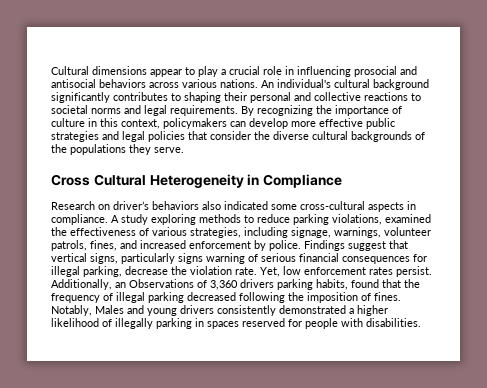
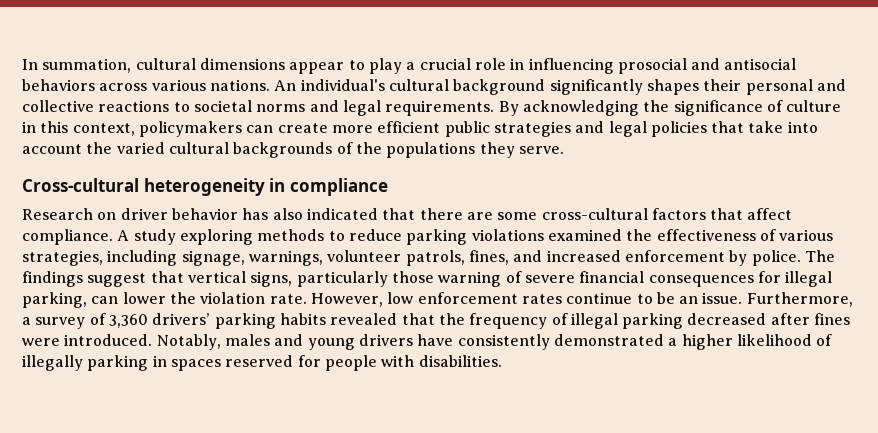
- Cultural dimensions appear to play a crucial role in influencing prosocial and antisocial behaviors across various nations.
+ In summation, cultural dimensions appear to play a crucial role in influencing prosocial and antisocial behaviors across various nations.
- An individual's cultural background significantly contributes to shaping their personal and collective reactions to societal norms and legal requirements.
+ An individual's cultural background significantly shapes their personal and collective reactions to societal norms and legal requirements.
- By recognizing the importance of culture in this context, policymakers can develop more effective public strategies and legal policies that consider the diverse cultural backgrounds of the populations they serve.
+ By acknowledging the significance of culture in this context, policymakers can create more efficient public strategies and legal policies that take into account the varied cultural backgrounds of the populations they serve.
- Cross Cultural Heterogeneity in Compliance
- Research on driver’s behaviors also indicated some cross-cultural aspects in compliance.
+ Cross-cultural heterogeneity in compliance
+ Research on driver behavior has also indicated that there are some cross-cultural factors that affect compliance.
- A study exploring methods to reduce parking violations, examined the effectiveness of various strategies, including signage, warnings, volunteer patrols, fines, and increased enforcement by police.
+ A study exploring methods to reduce parking violations examined the effectiveness of various strategies, including signage, warnings, volunteer patrols, fines, and increased enforcement by police.
- Findings suggest that vertical signs, particularly signs warning of serious financial consequences for illegal parking, decrease the violation rate.
+ The findings suggest that vertical signs, particularly those warning of severe financial consequences for illegal parking, can lower the violation rate.
- Yet, low enforcement rates persist. Additionally, an Observations of 3,360 drivers parking habits, found that the frequency of illegal parking decreased following the imposition of fines. Notably, Males and young drivers consistently demonstrated a higher likelihood of illegally parking in spaces reserved for people with disabilities.
+ However, low enforcement rates continue to be an issue. Furthermore, a survey of 3,360 drivers’ parking habits revealed that the frequency of illegal parking decreased after fines were introduced. Notably, males and young drivers have consistently demonstrated a higher likelihood of illegally parking in spaces reserved for people with disabilities.

